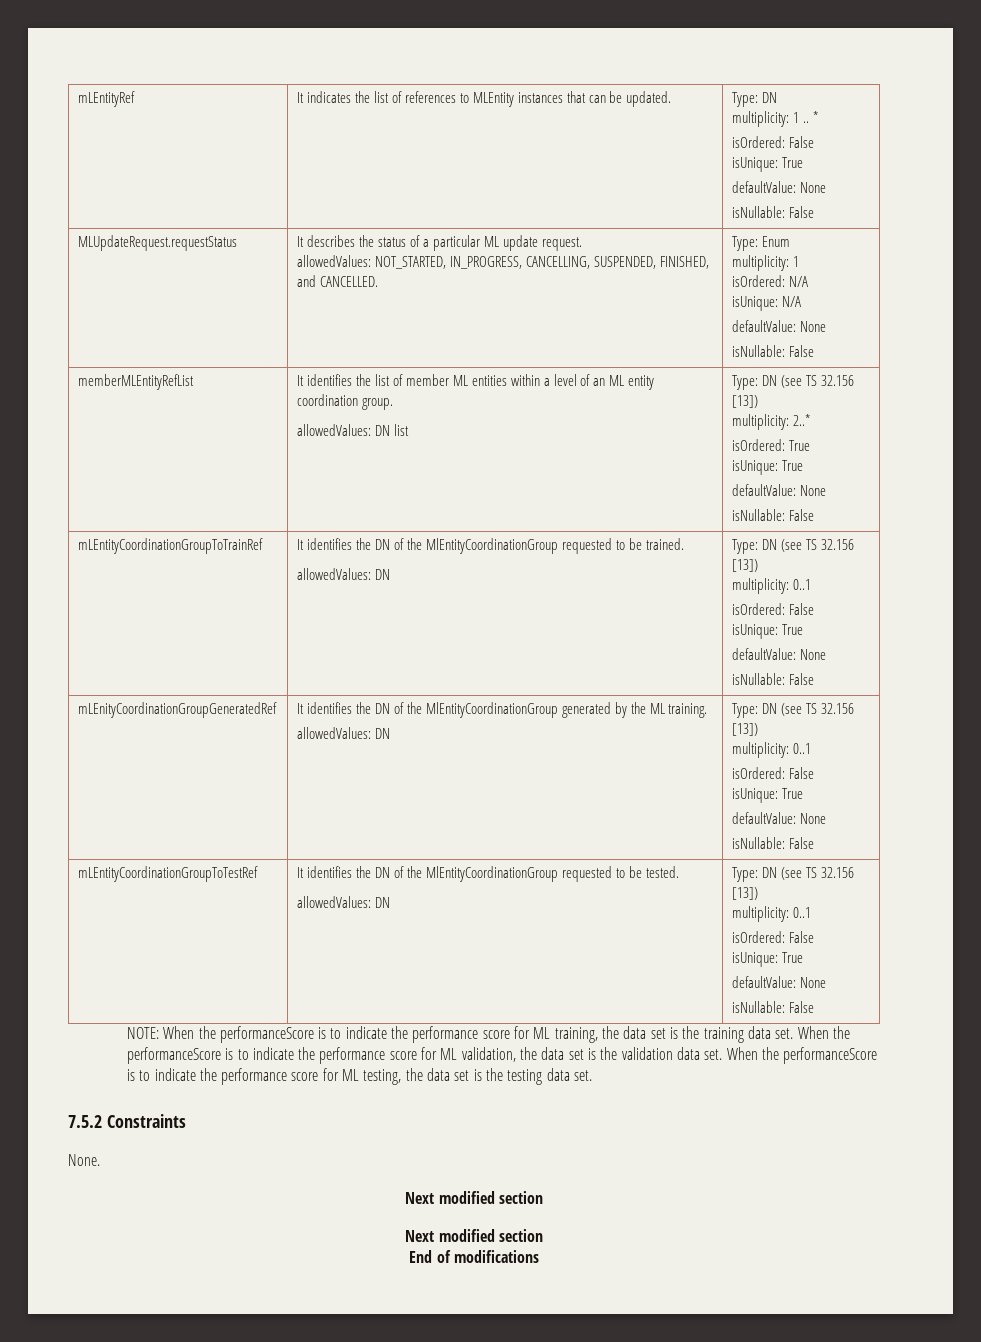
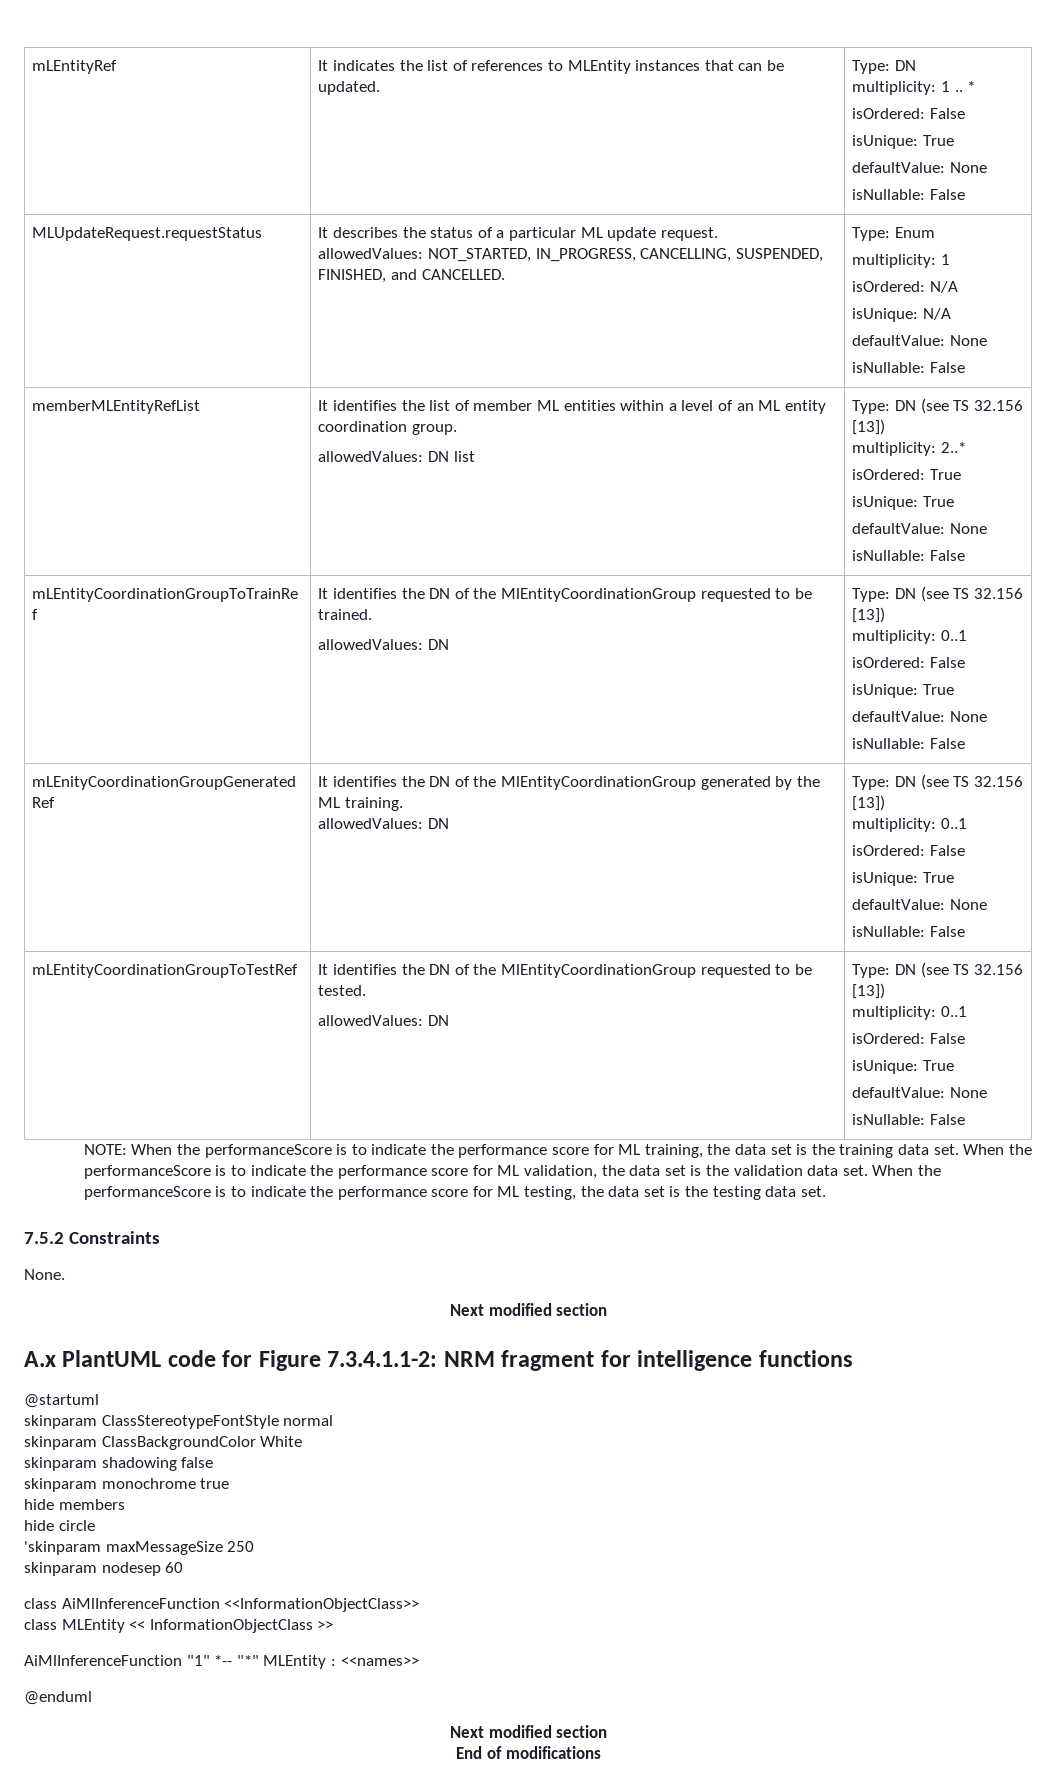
+ A.x PlantUML code for Figure 7.3.4.1.1-2: NRM fragment for intelligence functions
+ @startuml
+ skinparam ClassStereotypeFontStyle normal
+ skinparam ClassBackgroundColor White
+ skinparam shadowing false
+ skinparam monochrome true
+ hide members
+ hide circle
+ 'skinparam maxMessageSize 250
+ skinparam nodesep 60
+ class AiMlInferenceFunction <<InformationObjectClass>>
+ class MLEntity << InformationObjectClass >>
+ AiMlInferenceFunction "1" *-- "*" MLEntity : <<names>>
+ @enduml

